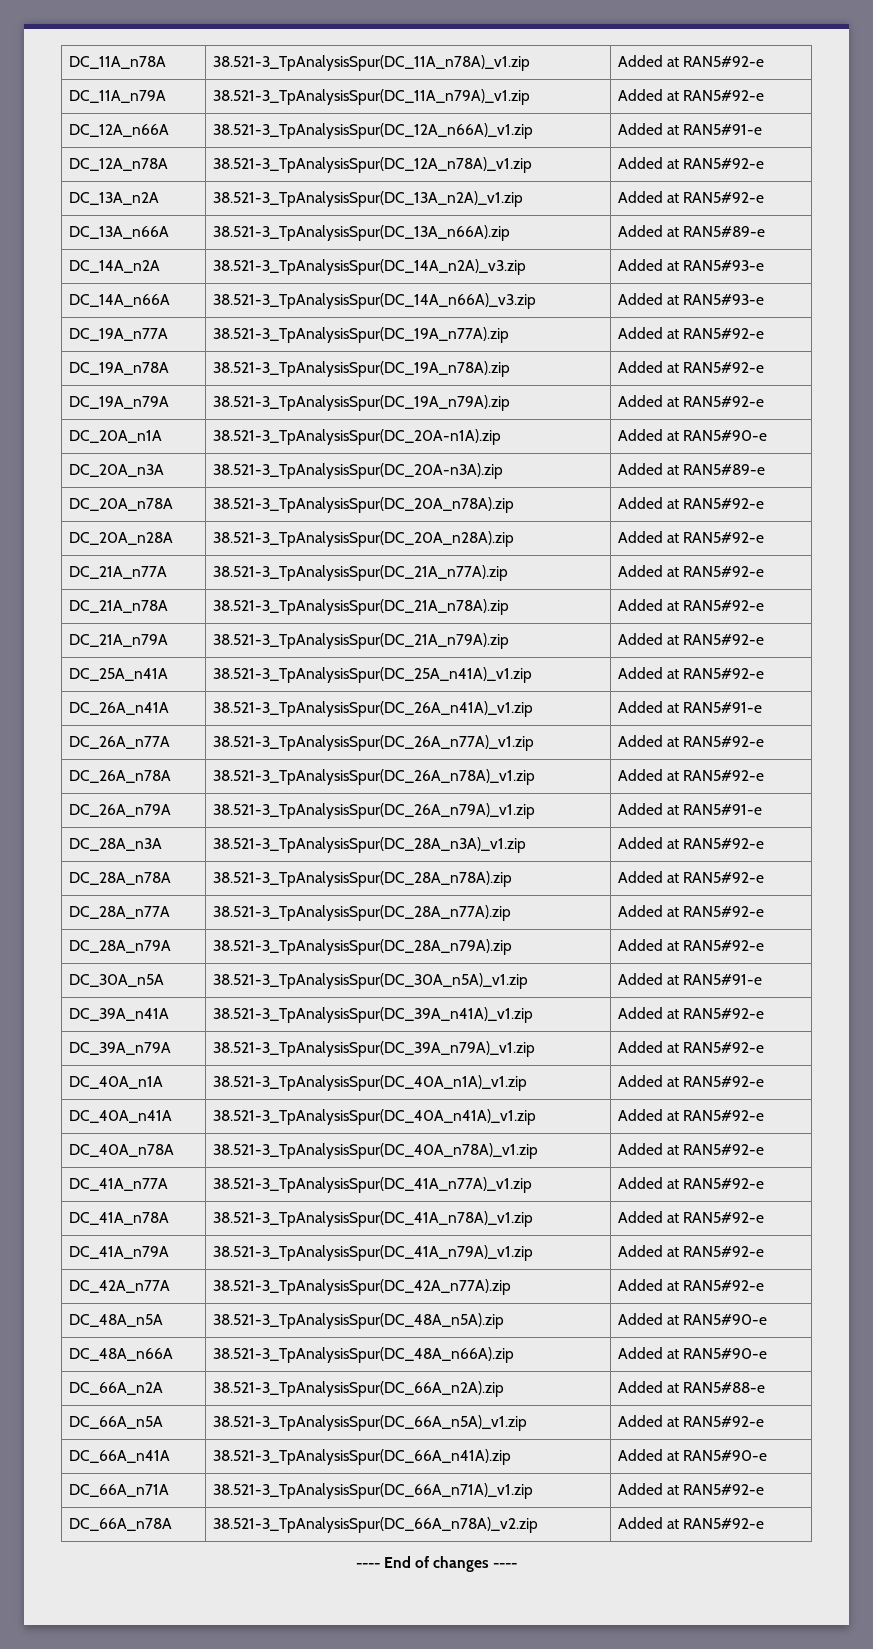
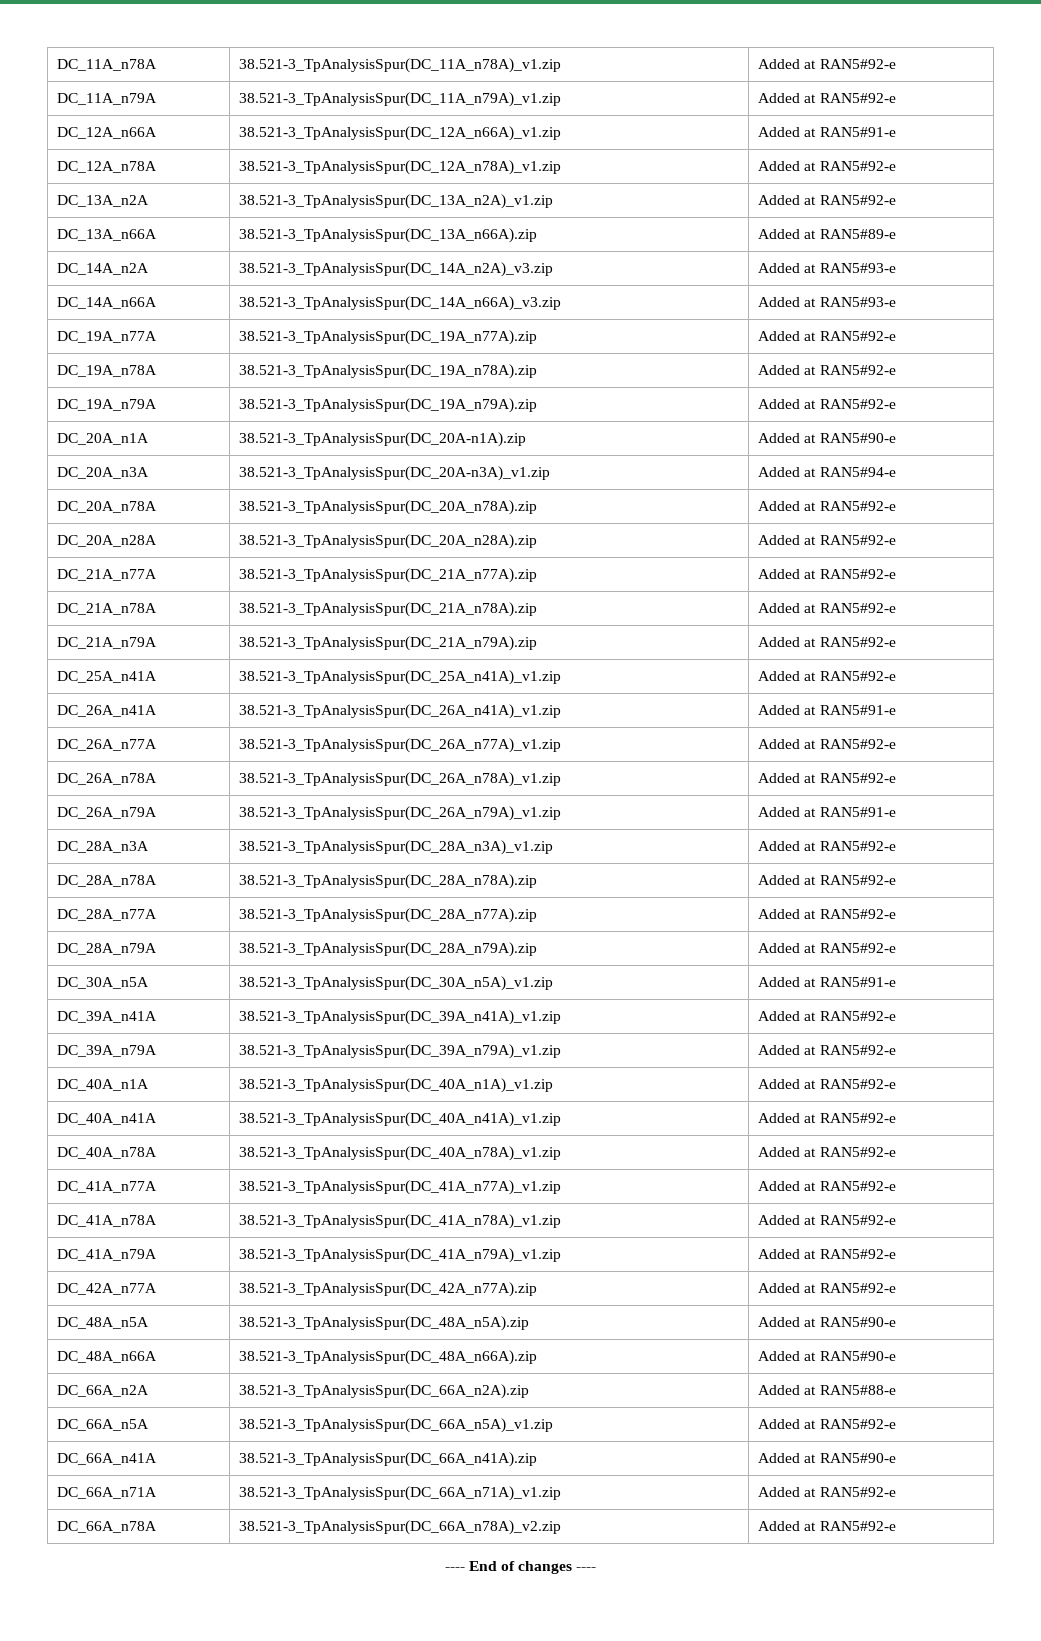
- DC_20A_n3A | 38.521-3_TpAnalysisSpur(DC_20A-n3A).zip | Added at RAN5#89-e
+ DC_20A_n3A | 38.521-3_TpAnalysisSpur(DC_20A-n3A)_v1.zip | Added at RAN5#94-e

